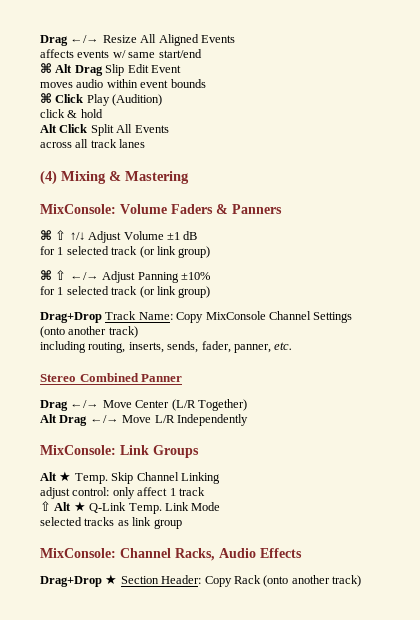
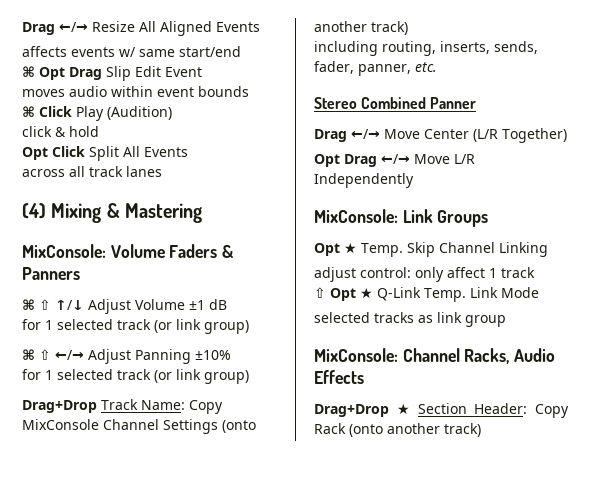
- ⌘ Alt Drag Slip Edit Event
+ ⌘ Opt Drag Slip Edit Event
- Alt Click Split All Events
+ Opt Click Split All Events
- Alt Drag ←/→ Move L/R Independently
+ Opt Drag ←/→ Move L/R Independently
- Alt ★ Temp.
+ Opt ★ Temp.
- ⇧ Alt ★ Q-Link Temp.
+ ⇧ Opt ★ Q-Link Temp.

